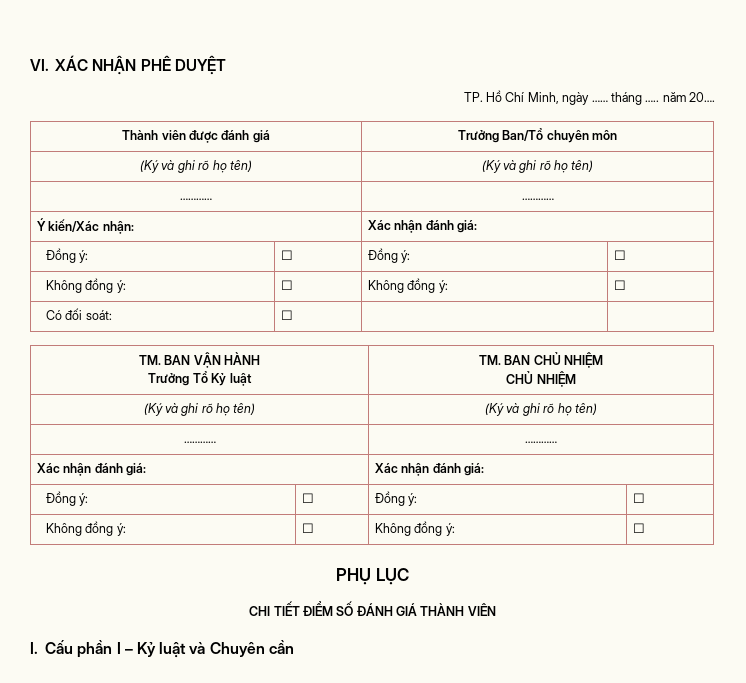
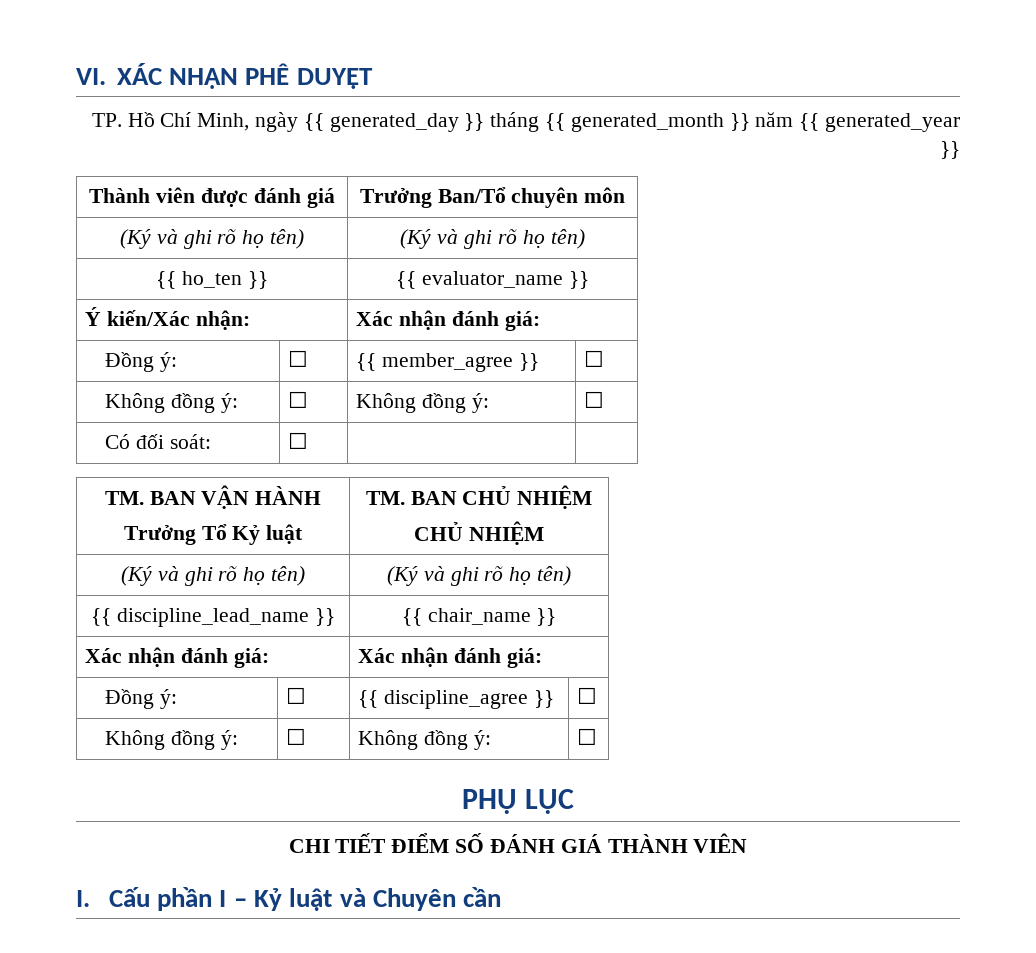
- TP. Hồ Chí Minh, ngày …… tháng ….. năm 20….
+ TP. Hồ Chí Minh, ngày {{ generated_day }} tháng {{ generated_month }} năm {{ generated_year }}
  Thành viên được đánh giá | Trưởng Ban/Tổ chuyên môn
  (Ký và ghi rõ họ tên) | (Ký và ghi rõ họ tên)
- ………… | …………
+ {{ ho_ten }} | {{ evaluator_name }}
  Ý kiến/Xác nhận: | Xác nhận đánh giá:
- Đồng ý: | ☐ | Đồng ý: | ☐
+ Đồng ý: | ☐ | {{ member_agree }} | ☐
  TM. BAN VẬN HÀNH
  Trưởng Tổ Kỷ luật | TM. BAN CHỦ NHIỆM
  CHỦ NHIỆM
  (Ký và ghi rõ họ tên) | (Ký và ghi rõ họ tên)
- ………… | …………
+ {{ discipline_lead_name }} | {{ chair_name }}
  Xác nhận đánh giá: | Xác nhận đánh giá:
- Đồng ý: | ☐ | Đồng ý: | ☐
+ Đồng ý: | ☐ | {{ discipline_agree }} | ☐

